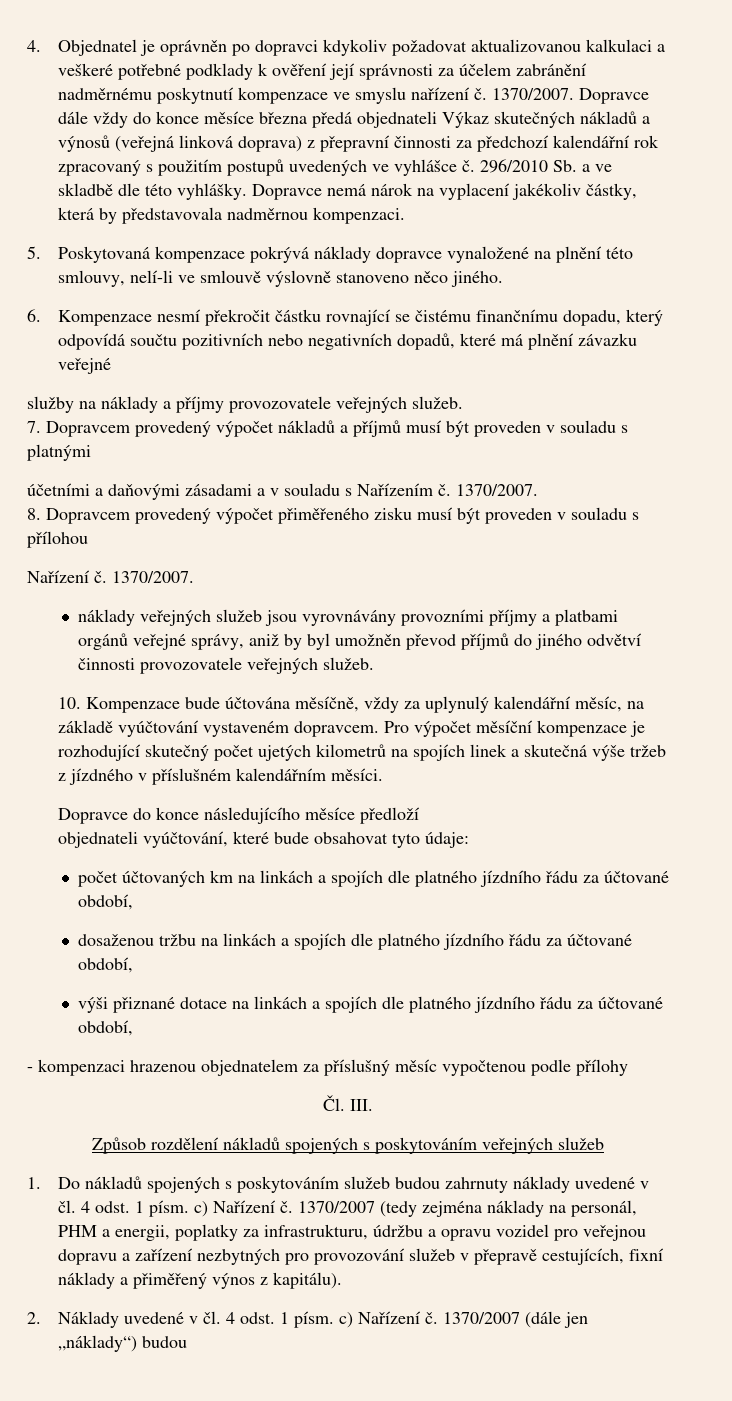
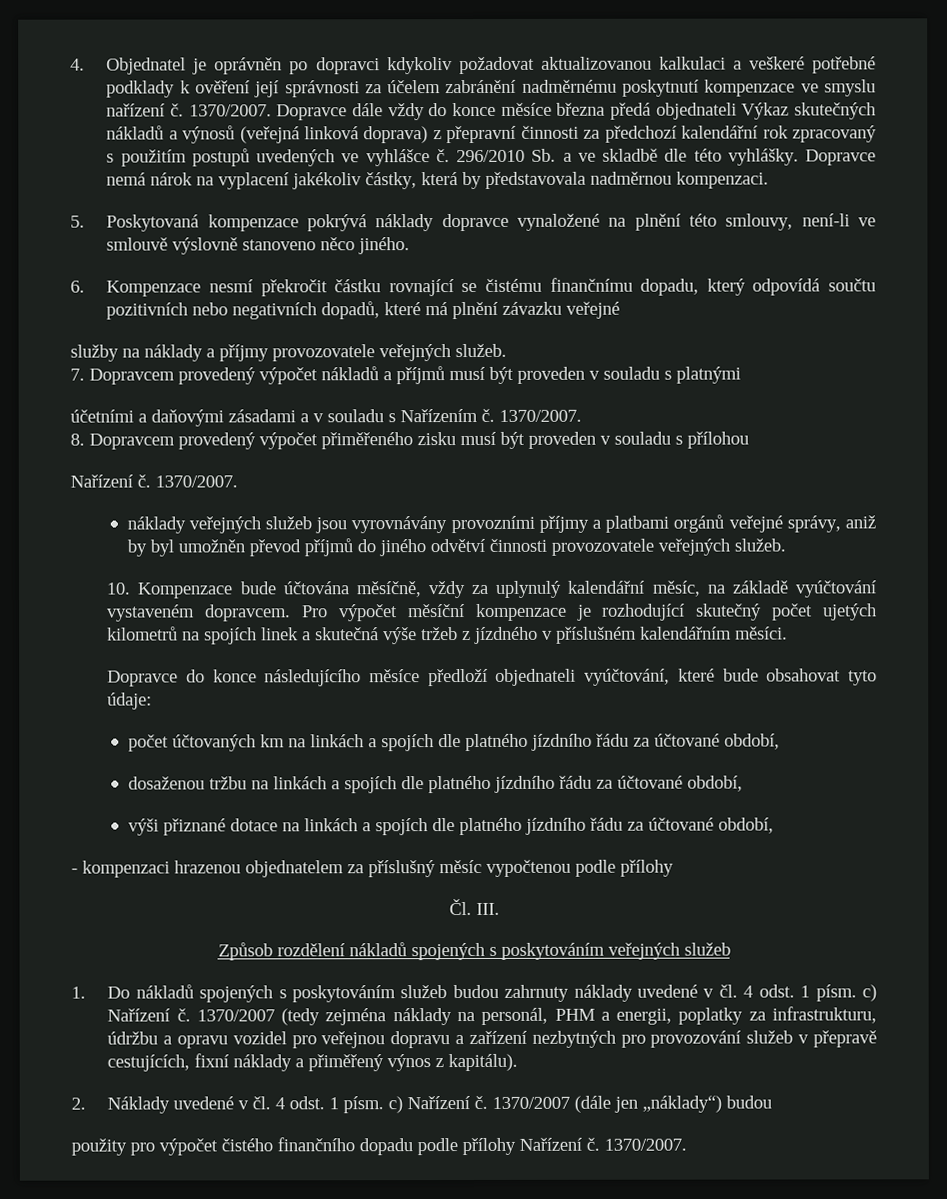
- 5. Poskytovaná kompenzace pokrývá náklady dopravce vynaložené na plnění této smlouvy, nelí-li ve smlouvě výslovně stanoveno něco jiného.
+ 5. Poskytovaná kompenzace pokrývá náklady dopravce vynaložené na plnění této smlouvy, není-li ve smlouvě výslovně stanoveno něco jiného.
- Dopravce do konce následujícího měsíce předloží
- objednateli vyúčtování, které bude obsahovat tyto údaje:
+ Dopravce do konce následujícího měsíce předloží objednateli vyúčtování, které bude obsahovat tyto údaje:
+ použity pro výpočet čistého finančního dopadu podle přílohy Nařízení č. 1370/2007.

